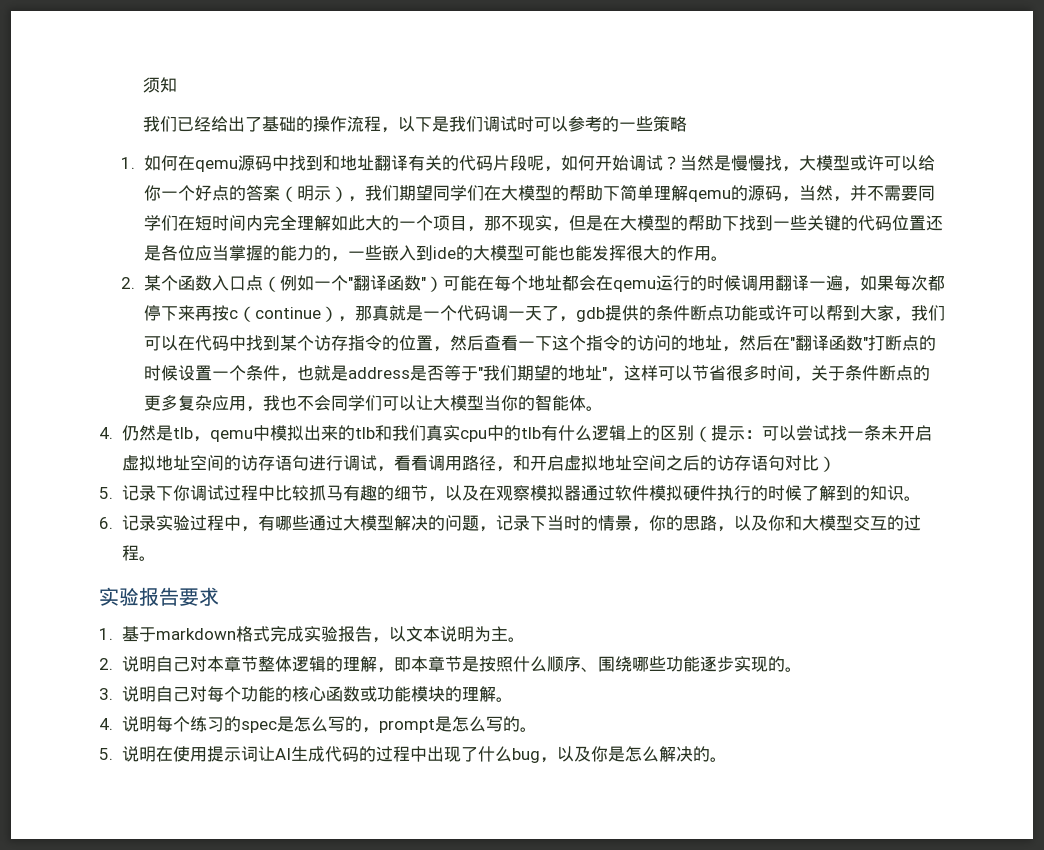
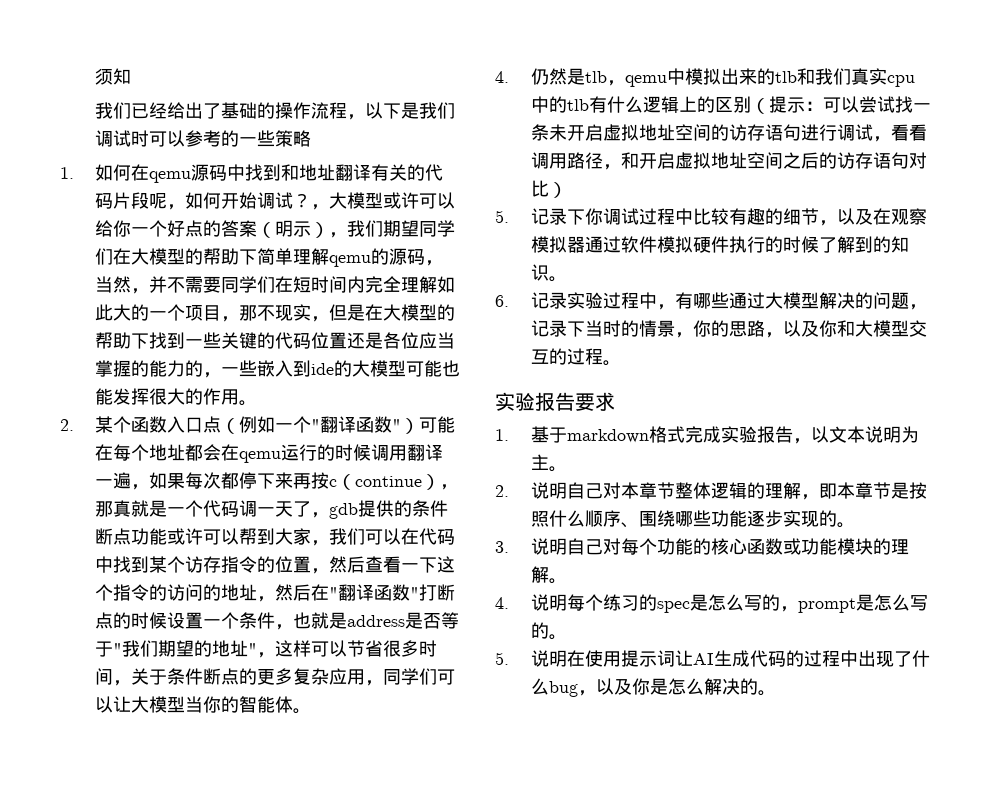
- 当然是慢慢找，大模型或许可以给你一个好点的答案（明示），我们期望同学们在大模型的帮助下简单理解qemu的源码，当然，并不需要同学们在短时间内完全理解如此大的一个项目，那不现实，但是在大模型的帮助下找到一些关键的代码位置还是各位应当掌握的能力的，一些嵌入到ide的大模型可能也能发挥很大的作用。
+ ，大模型或许可以给你一个好点的答案（明示），我们期望同学们在大模型的帮助下简单理解qemu的源码，当然，并不需要同学们在短时间内完全理解如此大的一个项目，那不现实，但是在大模型的帮助下找到一些关键的代码位置还是各位应当掌握的能力的，一些嵌入到ide的大模型可能也能发挥很大的作用。
- 2.某个函数入口点（例如一个"翻译函数"）可能在每个地址都会在qemu运行的时候调用翻译一遍，如果每次都停下来再按c（continue），那真就是一个代码调一天了，gdb提供的条件断点功能或许可以帮到大家，我们可以在代码中找到某个访存指令的位置，然后查看一下这个指令的访问的地址，然后在"翻译函数"打断点的时候设置一个条件，也就是address是否等于"我们期望的地址"，这样可以节省很多时间，关于条件断点的更多复杂应用，我也不会同学们可以让大模型当你的智能体。
+ 2.某个函数入口点（例如一个"翻译函数"）可能在每个地址都会在qemu运行的时候调用翻译一遍，如果每次都停下来再按c（continue），那真就是一个代码调一天了，gdb提供的条件断点功能或许可以帮到大家，我们可以在代码中找到某个访存指令的位置，然后查看一下这个指令的访问的地址，然后在"翻译函数"打断点的时候设置一个条件，也就是address是否等于"我们期望的地址"，这样可以节省很多时间，关于条件断点的更多复杂应用，同学们可以让大模型当你的智能体。
- 5.记录下你调试过程中比较抓马有趣的细节，以及在观察模拟器通过软件模拟硬件执行的时候了解到的知识。
+ 5.记录下你调试过程中比较有趣的细节，以及在观察模拟器通过软件模拟硬件执行的时候了解到的知识。

